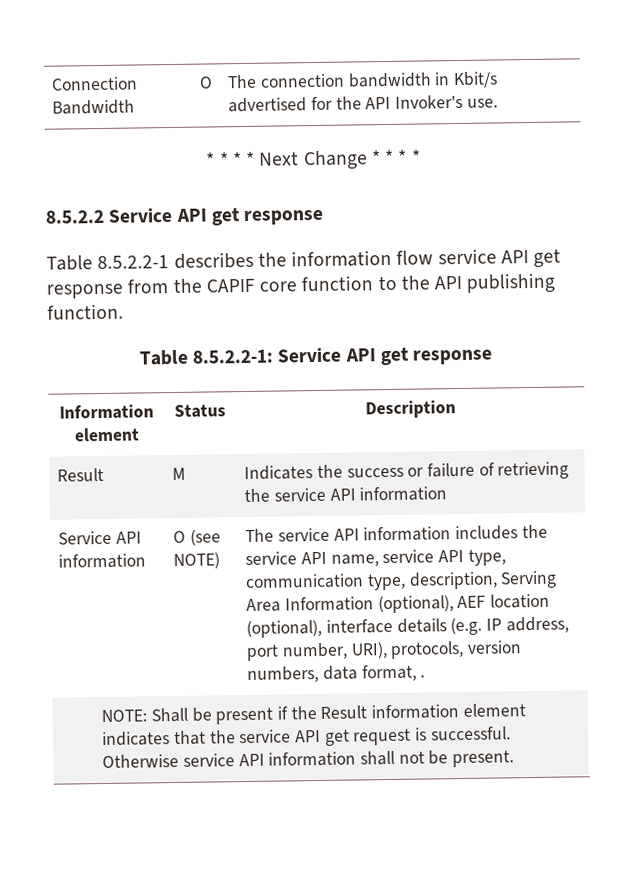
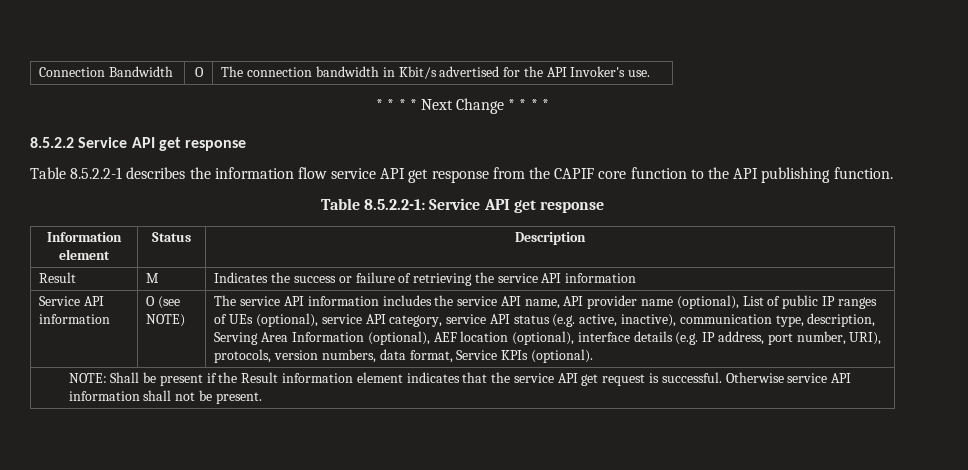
- The service API information includes the service API name, service API type, communication type, description, Serving Area Information (optional), AEF location (optional), interface details (e.g. IP address, port number, URI), protocols, version numbers, data format, .
+ The service API information includes the service API name, API provider name (optional), List of public IP ranges of UEs (optional), service API category, service API status (e.g. active, inactive), communication type, description, Serving Area Information (optional), AEF location (optional), interface details (e.g. IP address, port number, URI), protocols, version numbers, data format, Service KPIs (optional).

